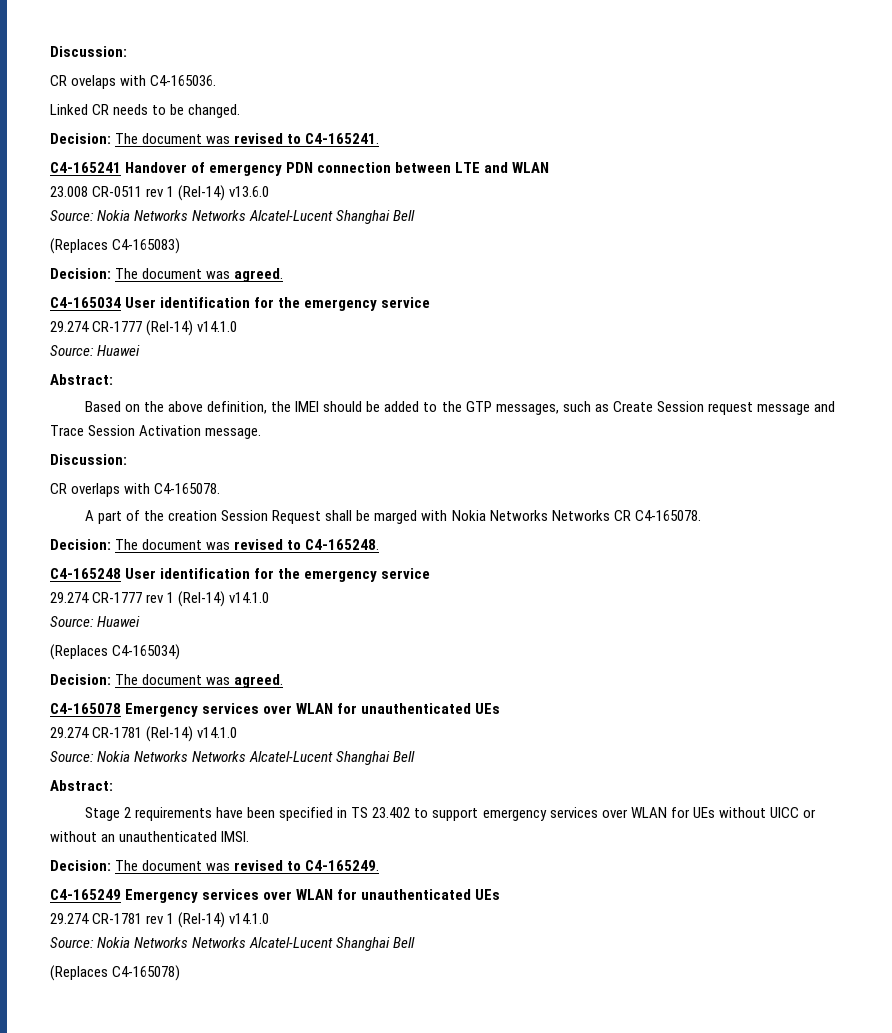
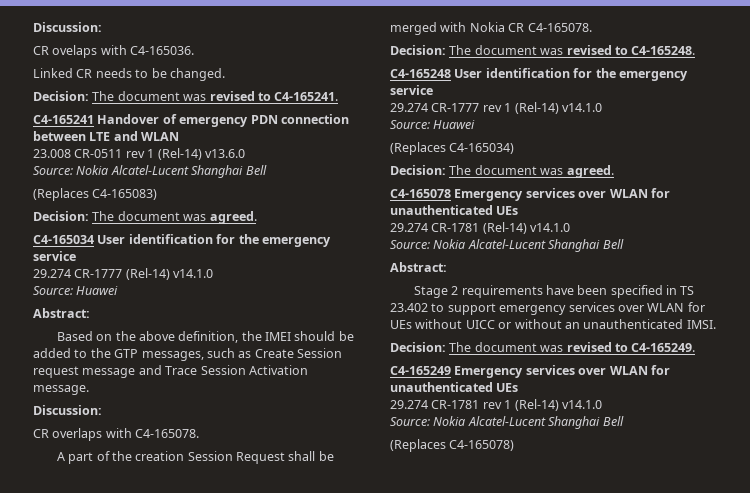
  23.008 CR-0511 rev 1 (Rel-14) v13.6.0
- Source: Nokia Networks Networks Alcatel-Lucent Shanghai Bell
+ Source: Nokia Alcatel-Lucent Shanghai Bell
- A part of the creation Session Request shall be marged with Nokia Networks Networks CR C4-165078.
+ A part of the creation Session Request shall be merged with Nokia CR C4-165078.
  29.274 CR-1781 (Rel-14) v14.1.0
- Source: Nokia Networks Networks Alcatel-Lucent Shanghai Bell
+ Source: Nokia Alcatel-Lucent Shanghai Bell
  29.274 CR-1781 rev 1 (Rel-14) v14.1.0
- Source: Nokia Networks Networks Alcatel-Lucent Shanghai Bell
+ Source: Nokia Alcatel-Lucent Shanghai Bell

